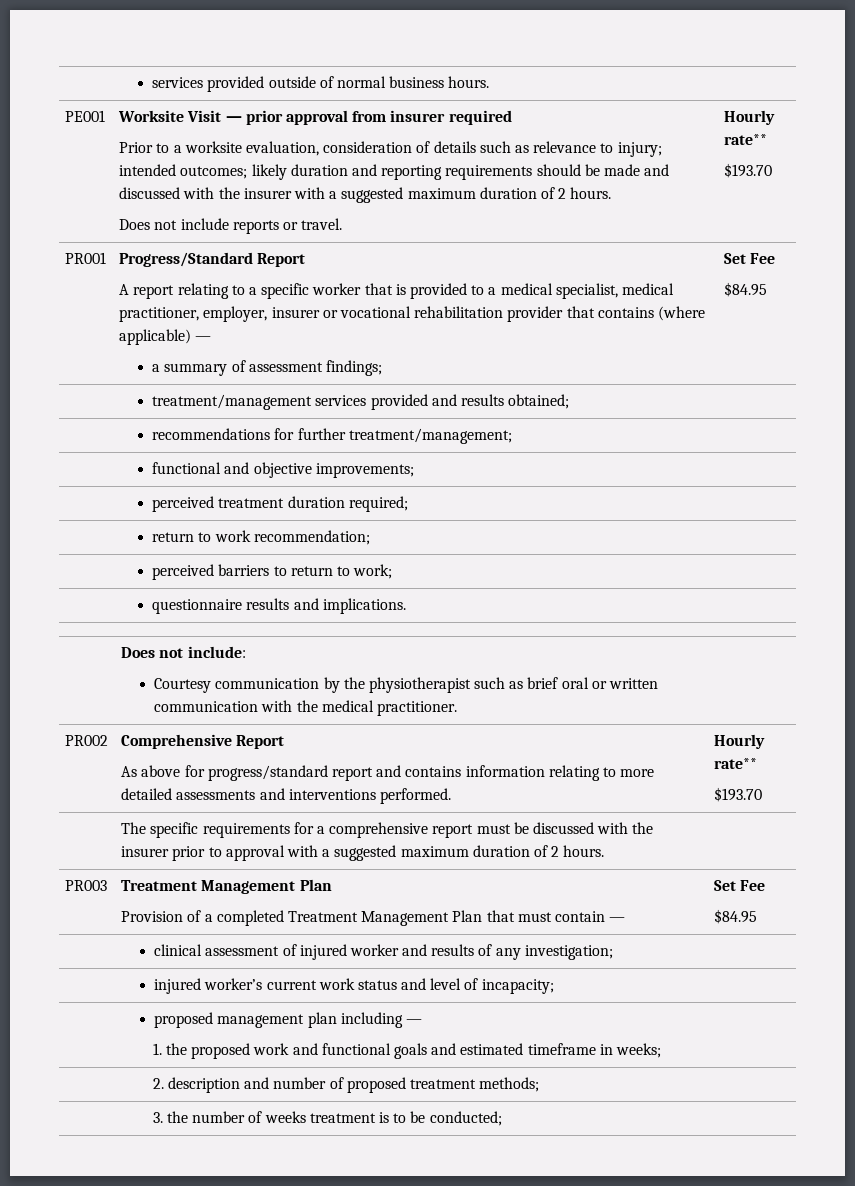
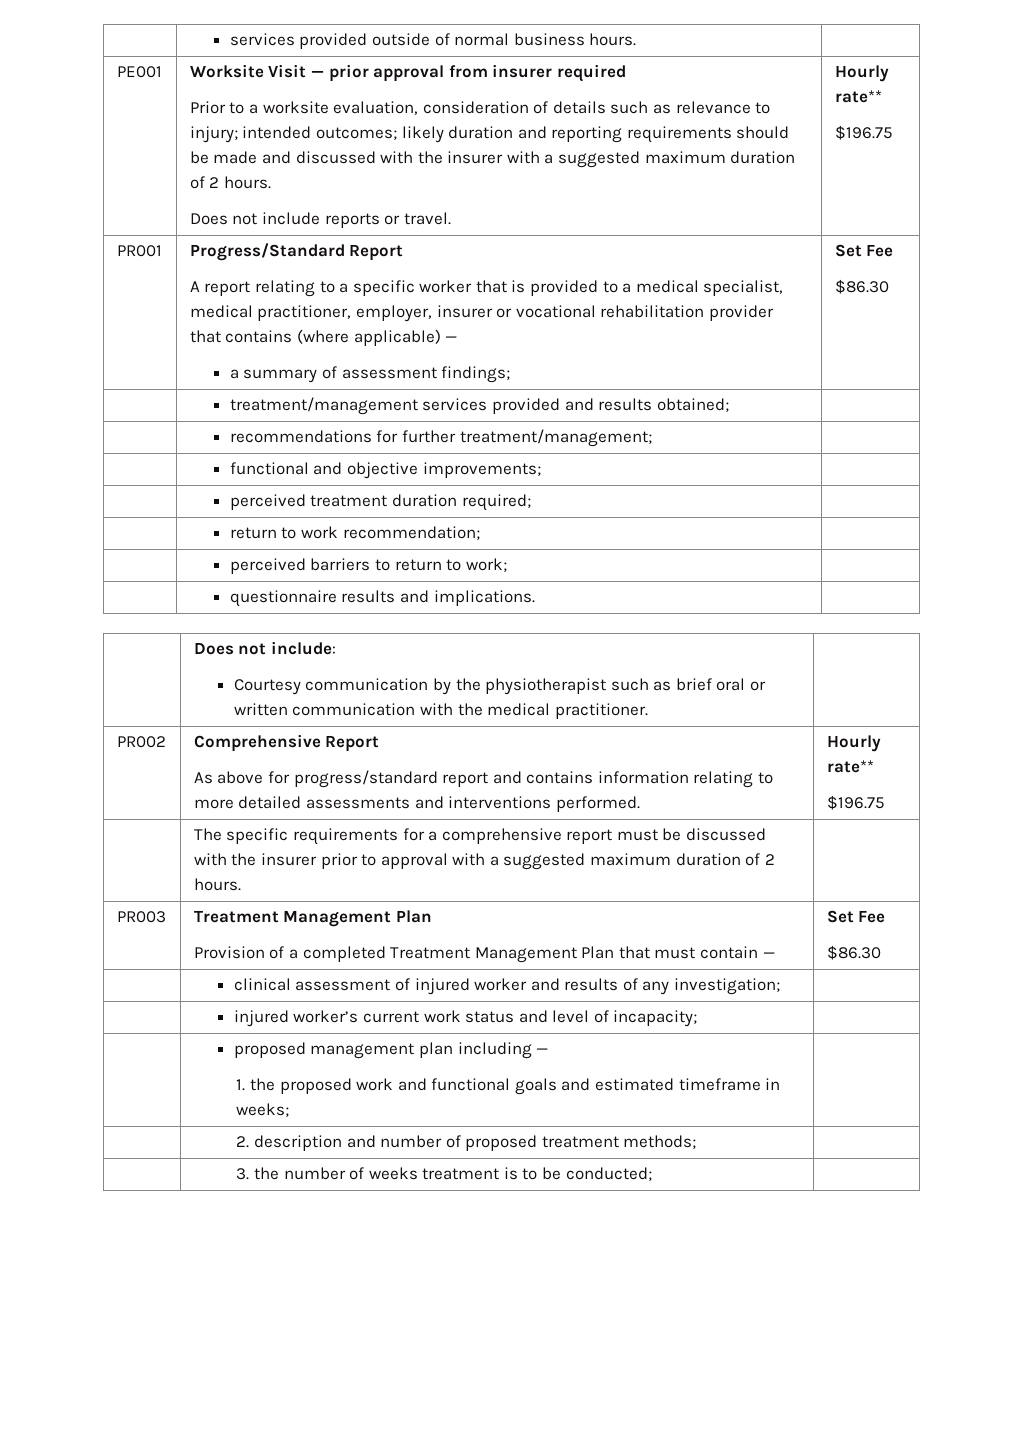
  Does not include reports or travel. | Hourly rate**
- $193.70
+ $196.75
  PR001 | Progress/Standard Report
  A report relating to a specific worker that is provided to a medical specialist, medical practitioner, employer, insurer or vocational rehabilitation provider that contains (where applicable) —
  a summary of assessment findings; | Set Fee
- $84.95
+ $86.30
  PR002 | Comprehensive Report
  As above for progress/standard report and contains information relating to more detailed assessments and interventions performed. | Hourly rate**
- $193.70
+ $196.75
  PR003 | Treatment Management Plan
  Provision of a completed Treatment Management Plan that must contain — | Set Fee
- $84.95
+ $86.30

